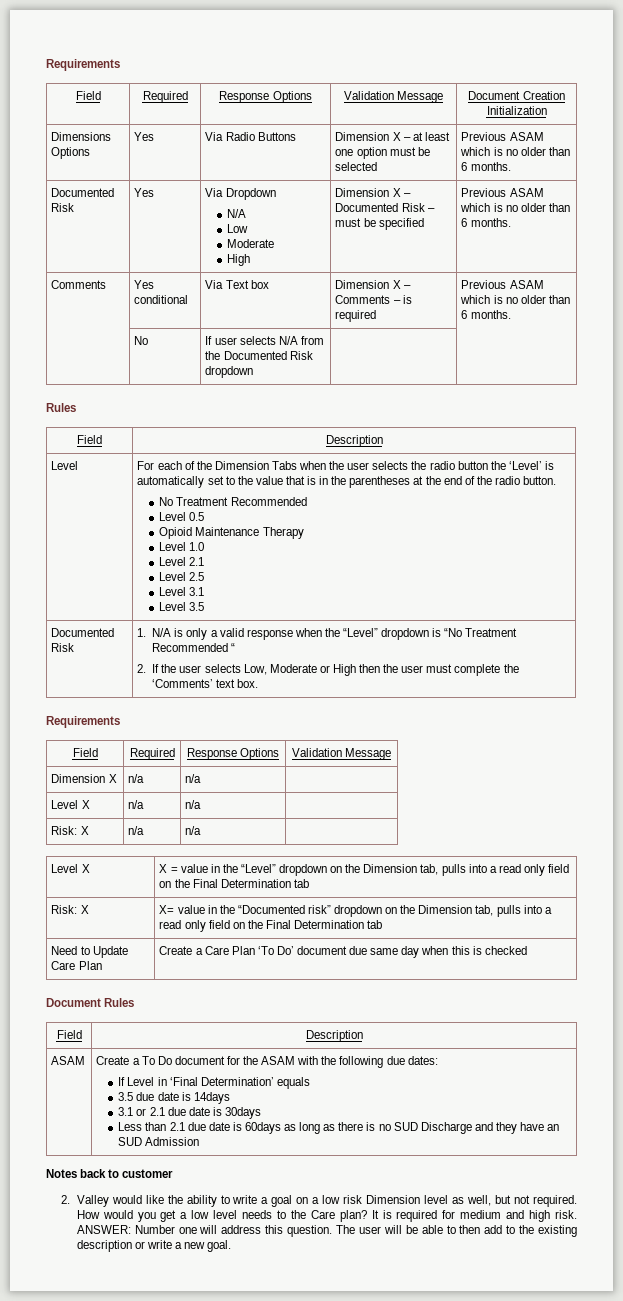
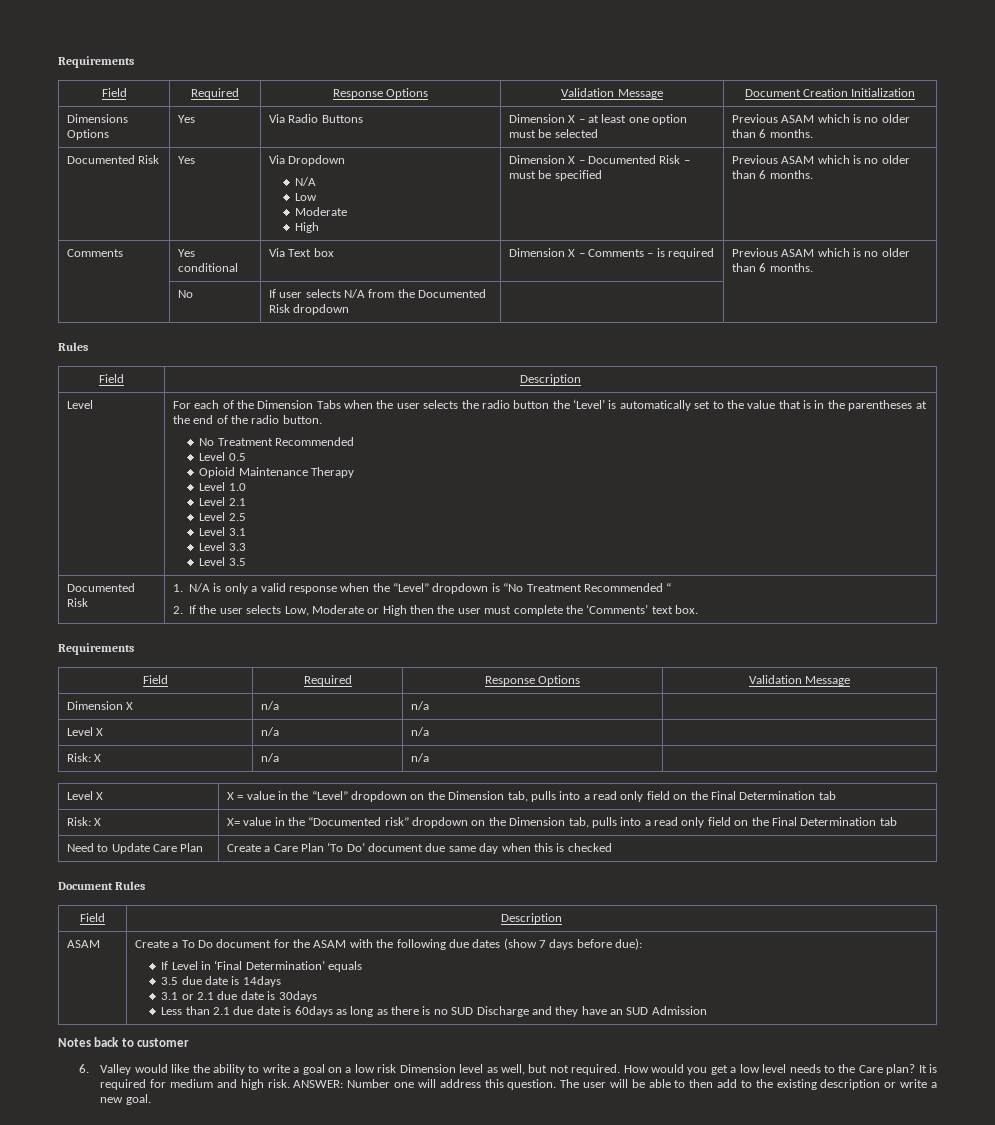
+ Level 3.3
- Create a To Do document for the ASAM with the following due dates:
+ Create a To Do document for the ASAM with the following due dates (show 7 days before due):
- 2. Valley would like the ability to write a goal on a low risk Dimension level as well, but not required.
+ 6. Valley would like the ability to write a goal on a low risk Dimension level as well, but not required.

